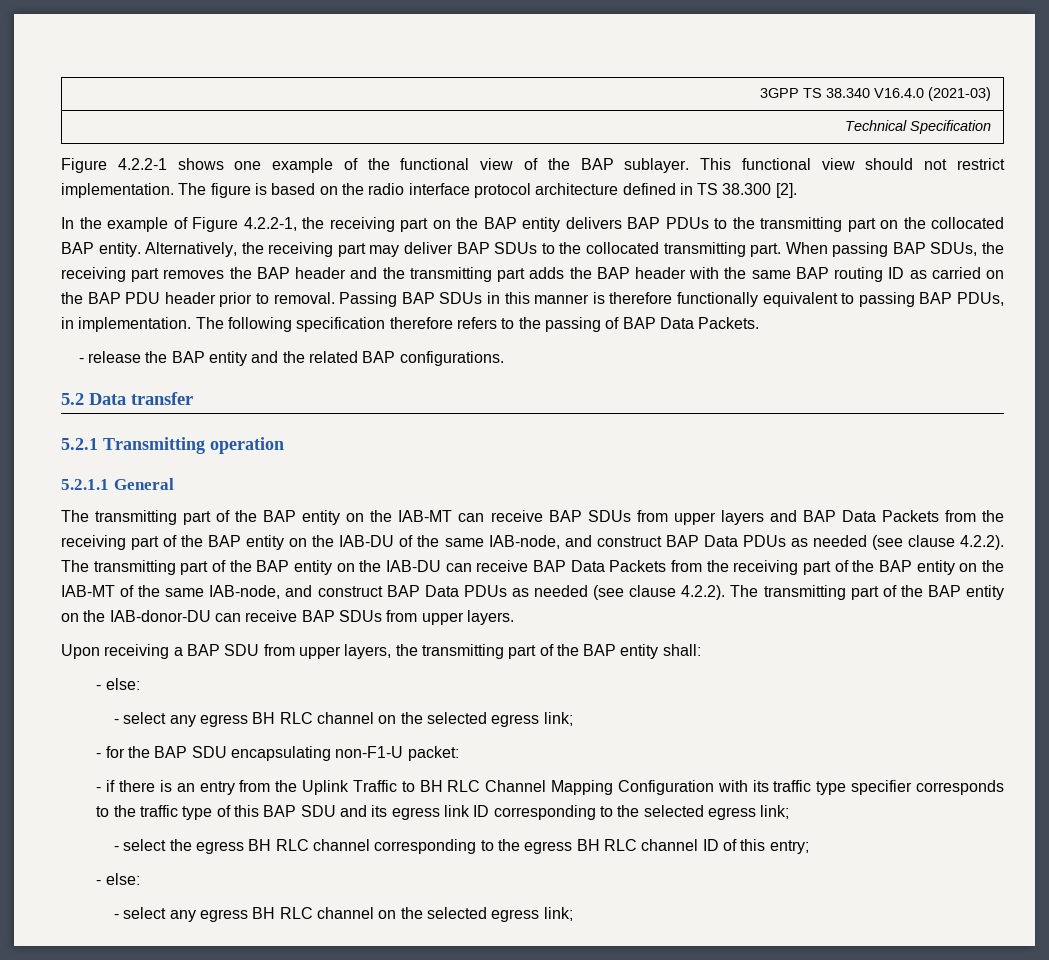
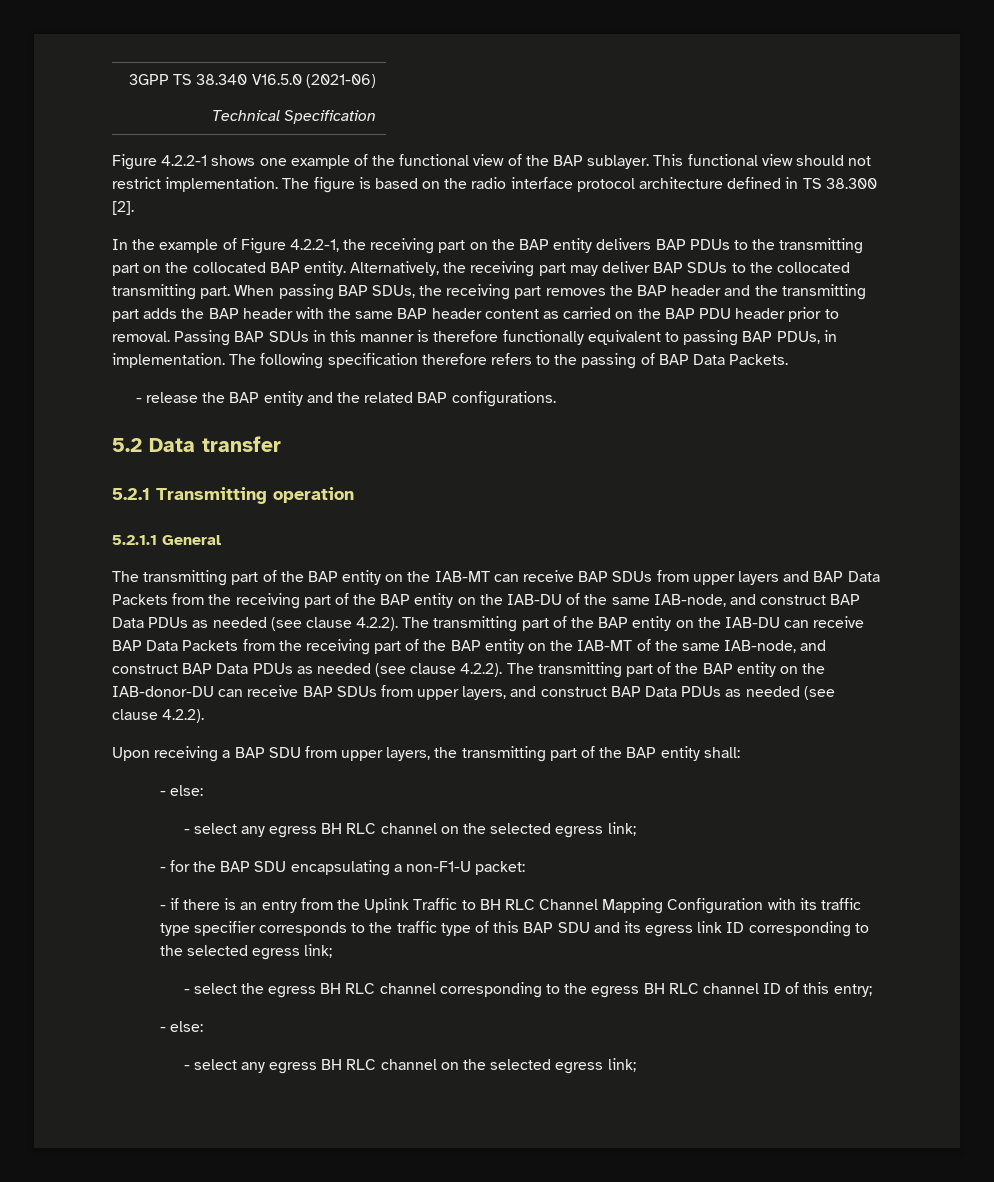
- 3GPP TS 38.340 V16.4.0 (2021-03)
+ 3GPP TS 38.340 V16.5.0 (2021-06)
- When passing BAP SDUs, the receiving part removes the BAP header and the transmitting part adds the BAP header with the same BAP routing ID as carried on the BAP PDU header prior to removal.
+ When passing BAP SDUs, the receiving part removes the BAP header and the transmitting part adds the BAP header with the same BAP header content as carried on the BAP PDU header prior to removal.
- The transmitting part of the BAP entity on the IAB-MT can receive BAP SDUs from upper layers and BAP Data Packets from the receiving part of the BAP entity on the IAB-DU of the same IAB-node, and construct BAP Data PDUs as needed (see clause 4.2.2). The transmitting part of the BAP entity on the IAB-DU can receive BAP Data Packets from the receiving part of the BAP entity on the IAB-MT of the same IAB-node, and construct BAP Data PDUs as needed (see clause 4.2.2). The transmitting part of the BAP entity on the IAB-donor-DU can receive BAP SDUs from upper layers.
+ The transmitting part of the BAP entity on the IAB-MT can receive BAP SDUs from upper layers and BAP Data Packets from the receiving part of the BAP entity on the IAB-DU of the same IAB-node, and construct BAP Data PDUs as needed (see clause 4.2.2). The transmitting part of the BAP entity on the IAB-DU can receive BAP Data Packets from the receiving part of the BAP entity on the IAB-MT of the same IAB-node, and construct BAP Data PDUs as needed (see clause 4.2.2). The transmitting part of the BAP entity on the IAB-donor-DU can receive BAP SDUs from upper layers, and construct BAP Data PDUs as needed (see clause 4.2.2).
- - for the BAP SDU encapsulating non-F1-U packet:
+ - for the BAP SDU encapsulating a non-F1-U packet:

